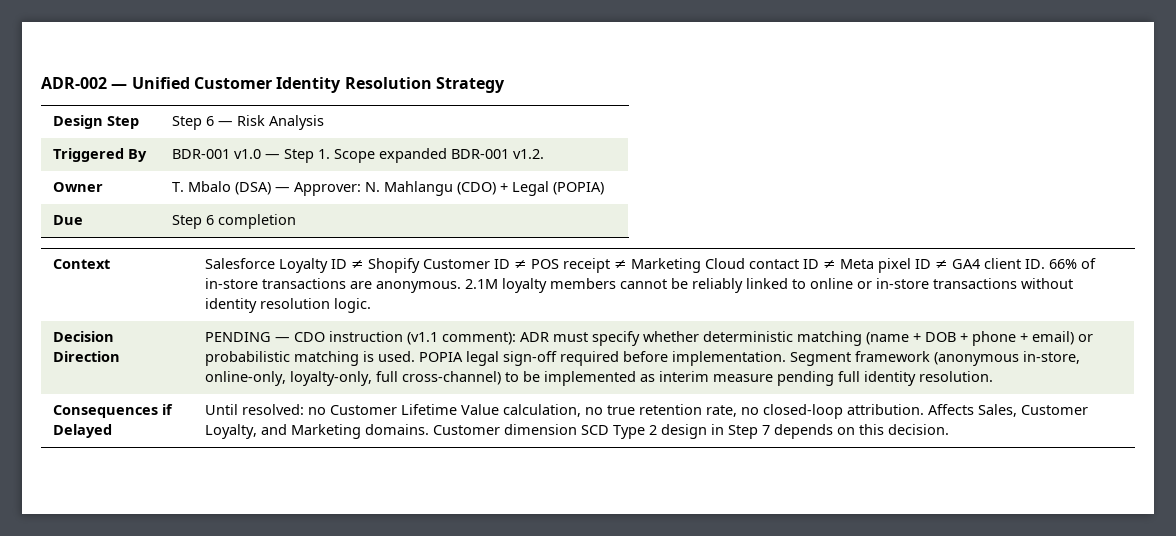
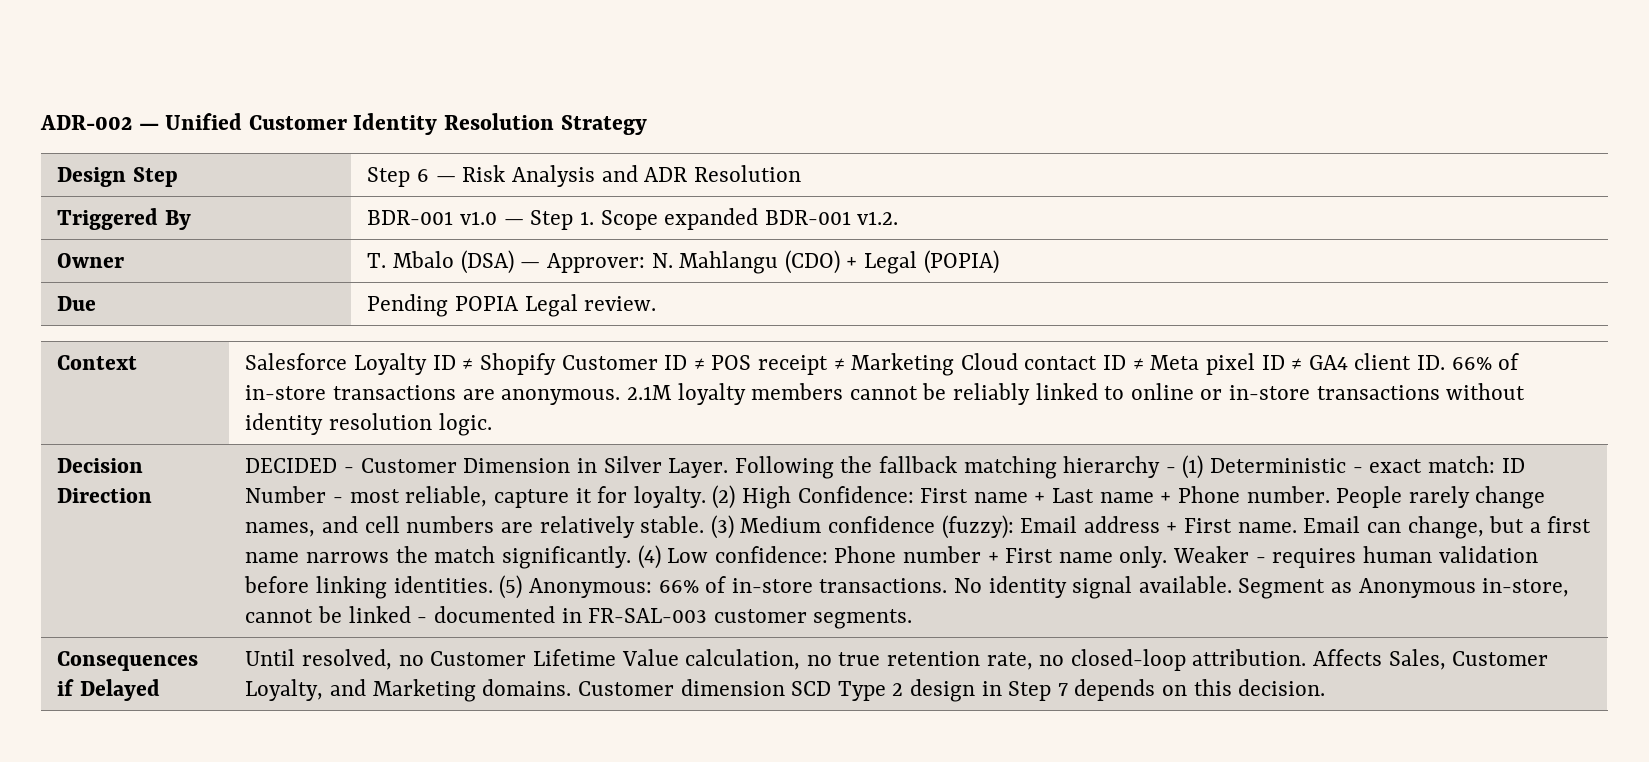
- Design Step | Step 6 — Risk Analysis
+ Design Step | Step 6 — Risk Analysis and ADR Resolution
- Due | Step 6 completion
+ Due | Pending POPIA Legal review.
- PENDING — CDO instruction (v1.1 comment): ADR must specify whether deterministic matching (name + DOB + phone + email) or probabilistic matching is used. POPIA legal sign-off required before implementation. Segment framework (anonymous in-store, online-only, loyalty-only, full cross-channel) to be implemented as interim measure pending full identity resolution.
+ DECIDED - Customer Dimension in Silver Layer. Following the fallback matching hierarchy - (1) Deterministic - exact match: ID Number - most reliable, capture it for loyalty. (2) High Confidence: First name + Last name + Phone number. People rarely change names, and cell numbers are relatively stable. (3) Medium confidence (fuzzy): Email address + First name. Email can change, but a first name narrows the match significantly. (4) Low confidence: Phone number + First name only. Weaker - requires human validation before linking identities. (5) Anonymous: 66% of in-store transactions. No identity signal available. Segment as Anonymous in-store, cannot be linked - documented in FR-SAL-003 customer segments.
- Consequences if Delayed | Until resolved: no Customer Lifetime Value calculation, no true retention rate, no closed-loop attribution. Affects Sales, Customer Loyalty, and Marketing domains. Customer dimension SCD Type 2 design in Step 7 depends on this decision.
+ Consequences if Delayed | Until resolved, no Customer Lifetime Value calculation, no true retention rate, no closed-loop attribution. Affects Sales, Customer Loyalty, and Marketing domains. Customer dimension SCD Type 2 design in Step 7 depends on this decision.

